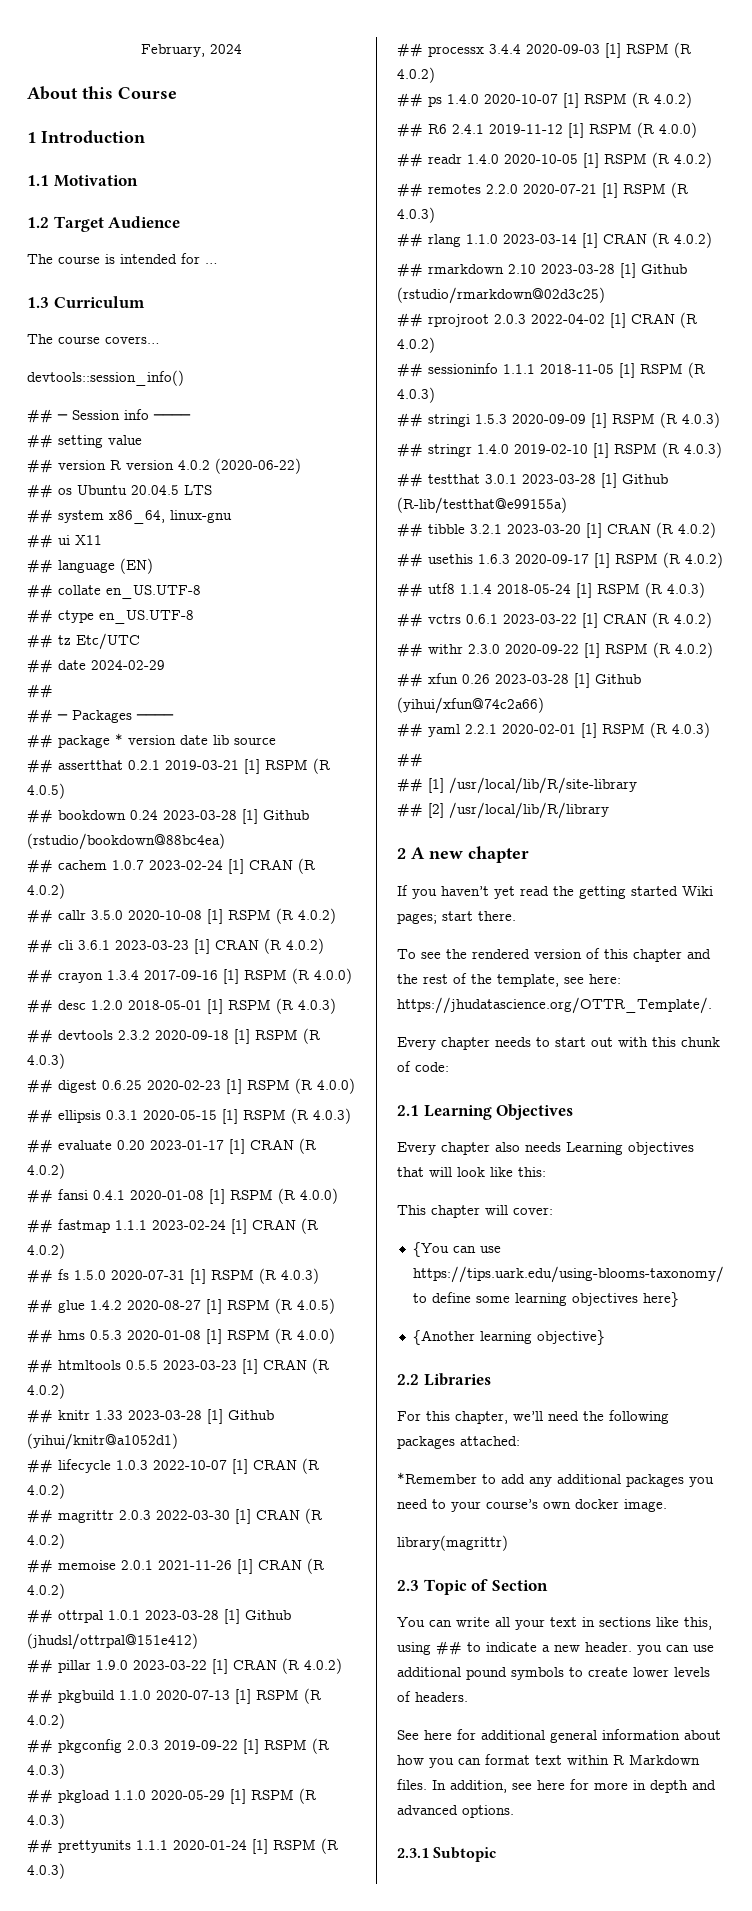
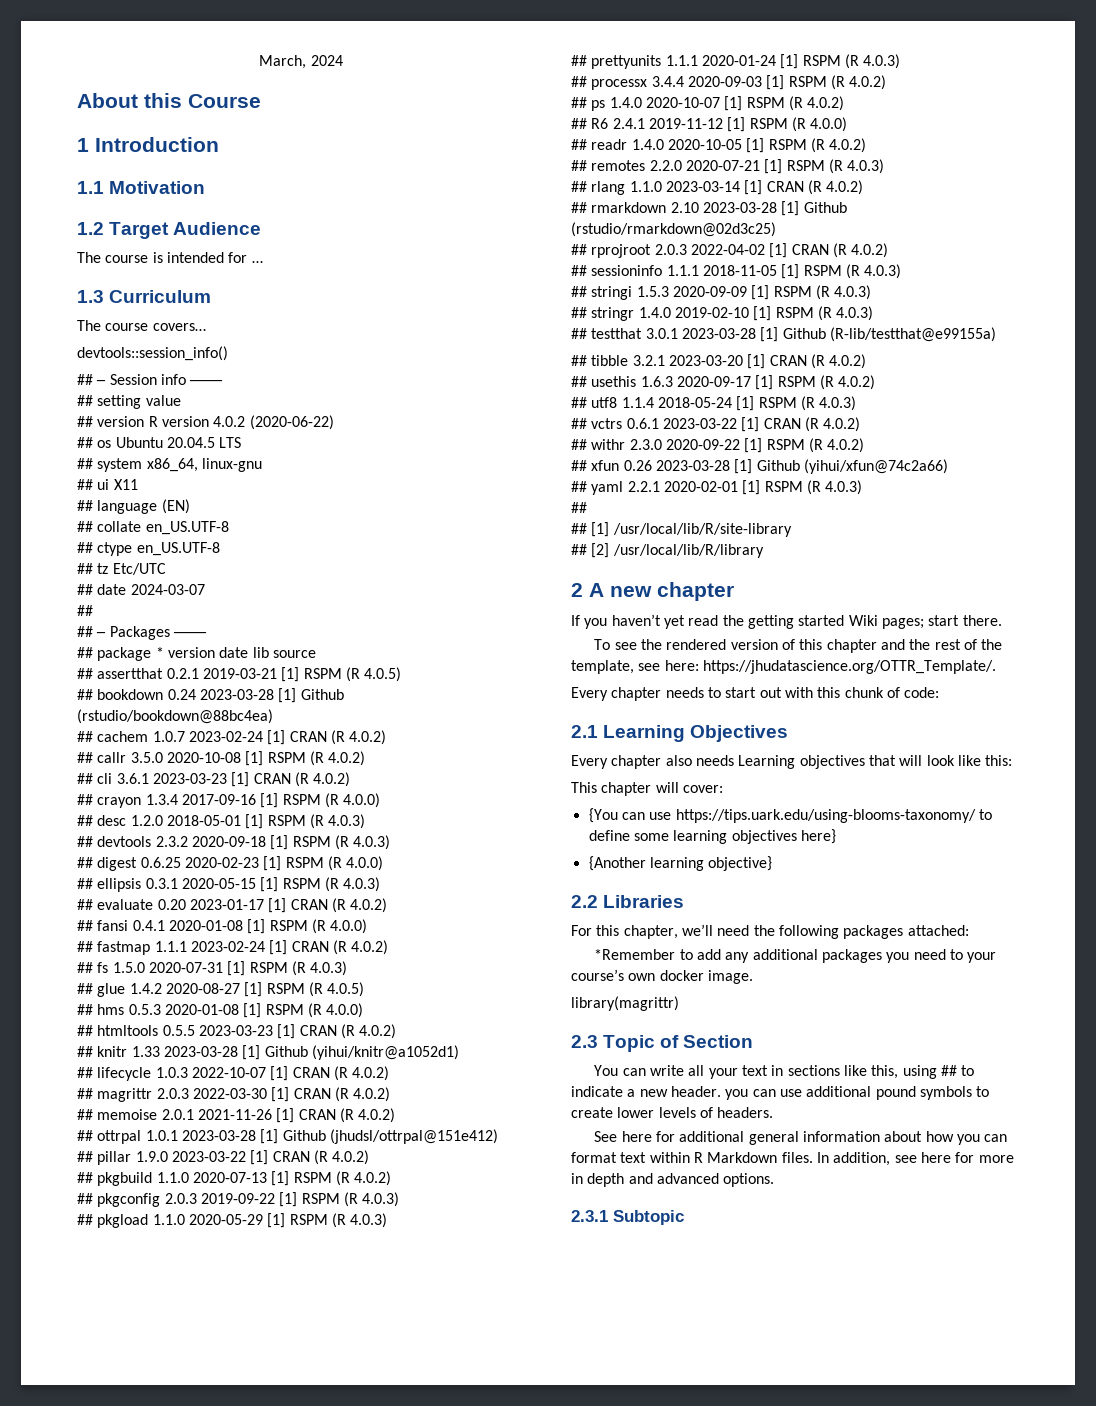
- February, 2024
+ March, 2024
- ## date 2024-02-29
+ ## date 2024-03-07

